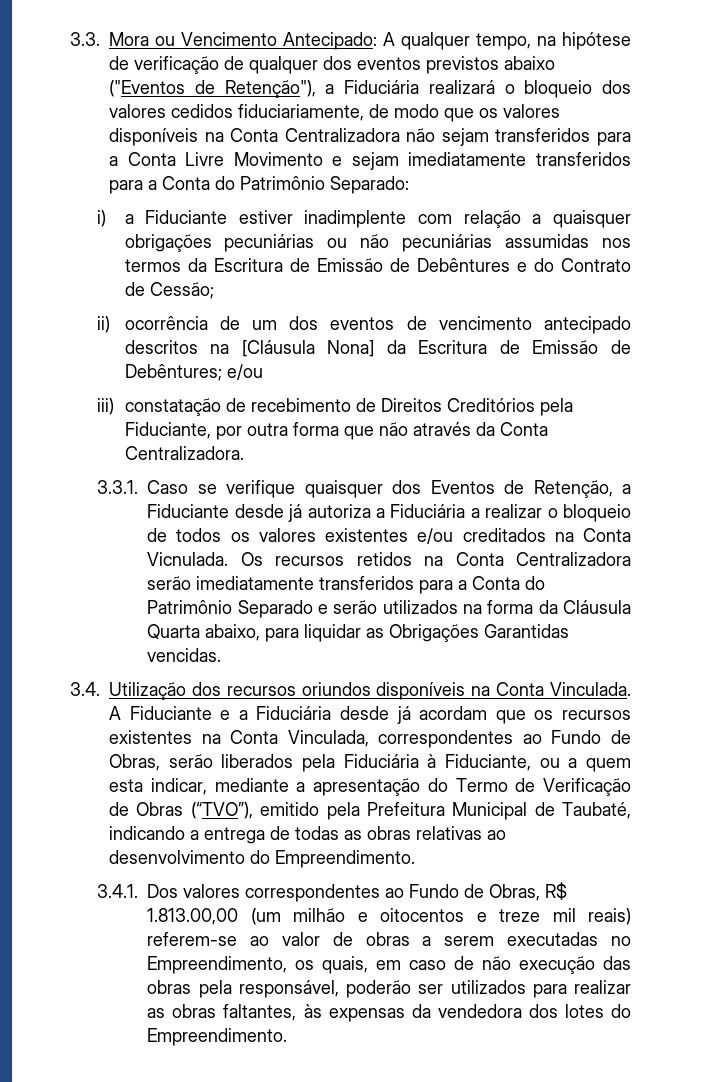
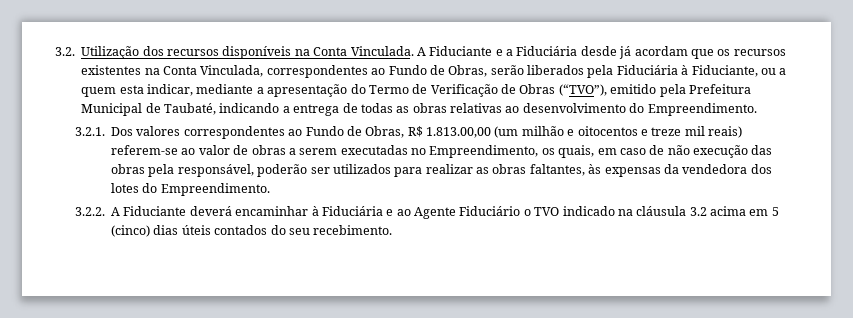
- 3.3. Mora ou Vencimento Antecipado: A qualquer tempo, na hipótese de verificação de qualquer dos eventos previstos abaixo ("Eventos de Retenção"), a Fiduciária realizará o bloqueio dos valores cedidos fiduciariamente, de modo que os valores disponíveis na Conta Centralizadora não sejam transferidos para a Conta Livre Movimento e sejam imediatamente transferidos para a Conta do Patrimônio Separado:
- i) a Fiduciante estiver inadimplente com relação a quaisquer obrigações pecuniárias ou não pecuniárias assumidas nos termos da Escritura de Emissão de Debêntures e do Contrato de Cessão;
- ii) ocorrência de um dos eventos de vencimento antecipado descritos na [Cláusula Nona] da Escritura de Emissão de Debêntures; e/ou
- iii) constatação de recebimento de Direitos Creditórios pela Fiduciante, por outra forma que não através da Conta Centralizadora.
- 3.3.1. Caso se verifique quaisquer dos Eventos de Retenção, a Fiduciante desde já autoriza a Fiduciária a realizar o bloqueio de todos os valores existentes e/ou creditados na Conta Vicnulada. Os recursos retidos na Conta Centralizadora serão imediatamente transferidos para a Conta do Patrimônio Separado e serão utilizados na forma da Cláusula Quarta abaixo, para liquidar as Obrigações Garantidas vencidas.
- 3.4. Utilização dos recursos oriundos disponíveis na Conta Vinculada.
+ 3.2. Utilização dos recursos disponíveis na Conta Vinculada.
- 3.4.1. Dos valores correspondentes ao Fundo de Obras, R$ 1.813.00,00 (um milhão e oitocentos e treze mil reais) referem-se ao valor de obras a serem executadas no Empreendimento, os quais, em caso de não execução das obras pela responsável, poderão ser utilizados para realizar as obras faltantes, às expensas da vendedora dos lotes do Empreendimento.
+ 3.2.1. Dos valores correspondentes ao Fundo de Obras, R$ 1.813.00,00 (um milhão e oitocentos e treze mil reais) referem-se ao valor de obras a serem executadas no Empreendimento, os quais, em caso de não execução das obras pela responsável, poderão ser utilizados para realizar as obras faltantes, às expensas da vendedora dos lotes do Empreendimento.
+ 3.2.2. A Fiduciante deverá encaminhar à Fiduciária e ao Agente Fiduciário o TVO indicado na cláusula 3.2 acima em 5 (cinco) dias úteis contados do seu recebimento.

